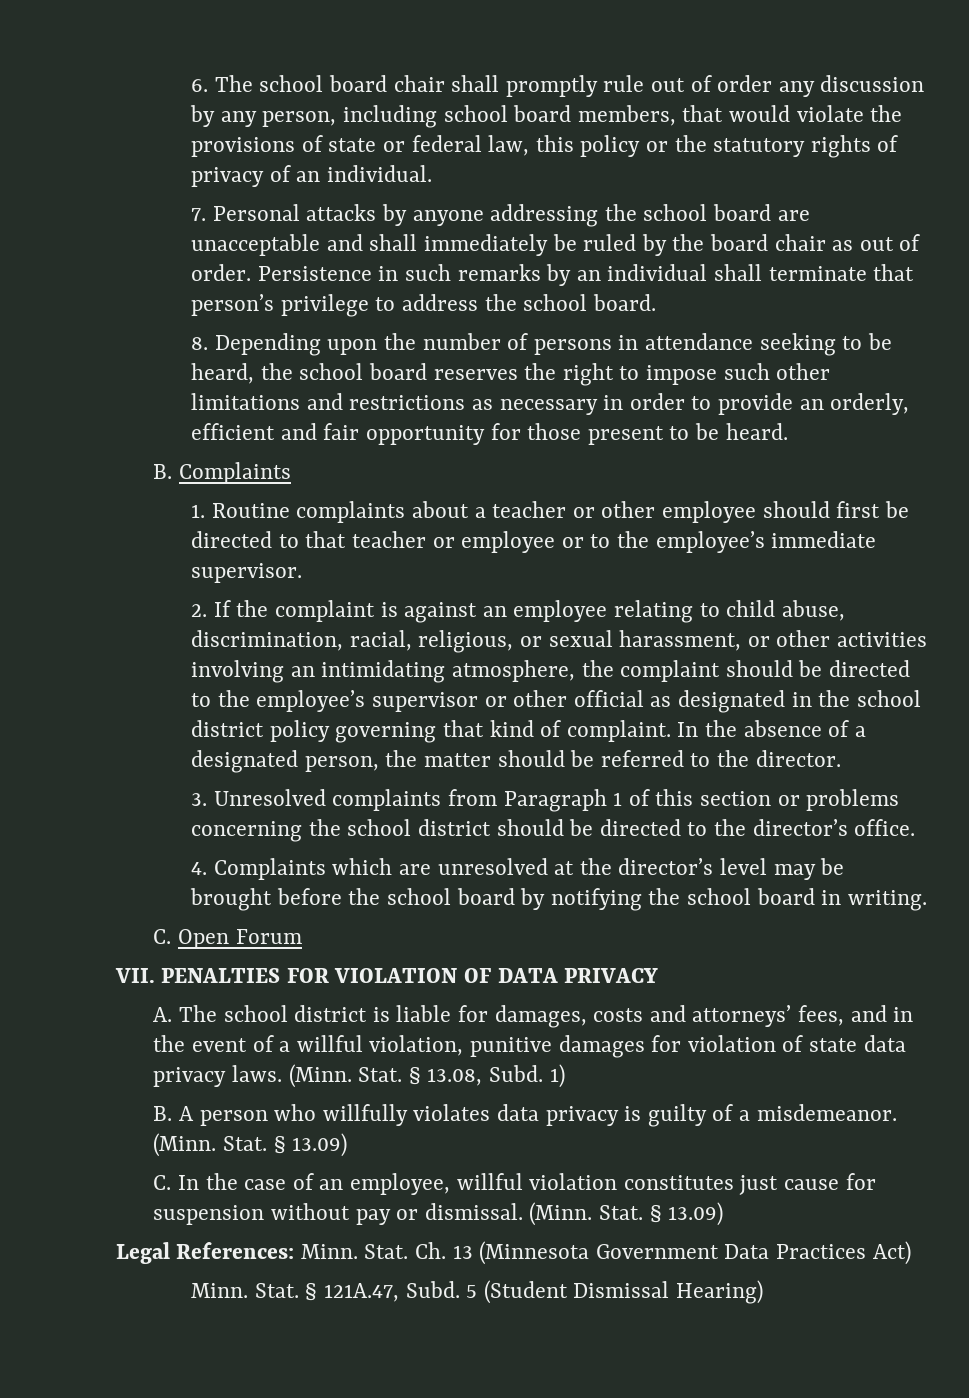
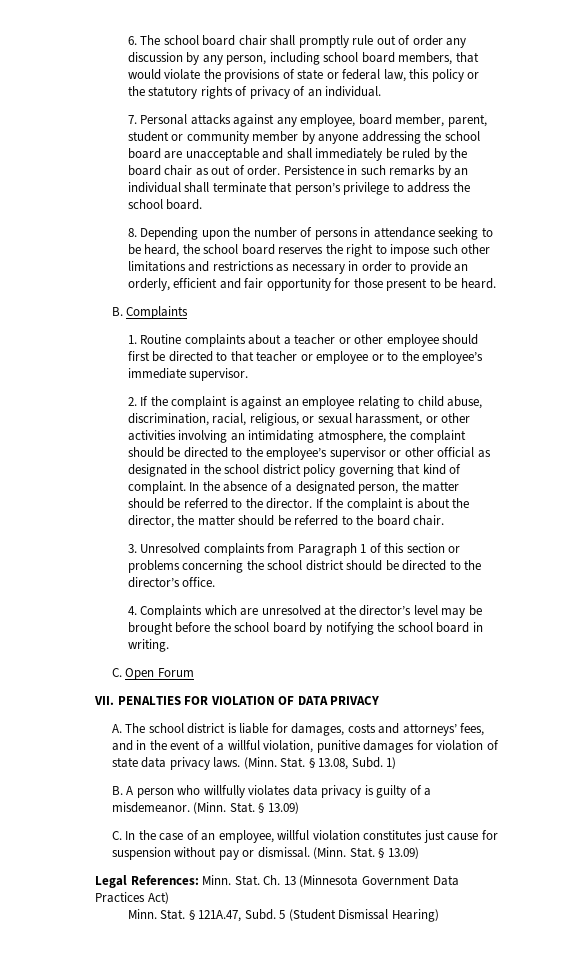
- 7. Personal attacks by anyone addressing the school board are unacceptable and shall immediately be ruled by the board chair as out of order.
+ 7. Personal attacks against any employee, board member, parent, student or community member by anyone addressing the school board are unacceptable and shall immediately be ruled by the board chair as out of order.
+ If the complaint is about the director, the matter should be referred to the board chair.

